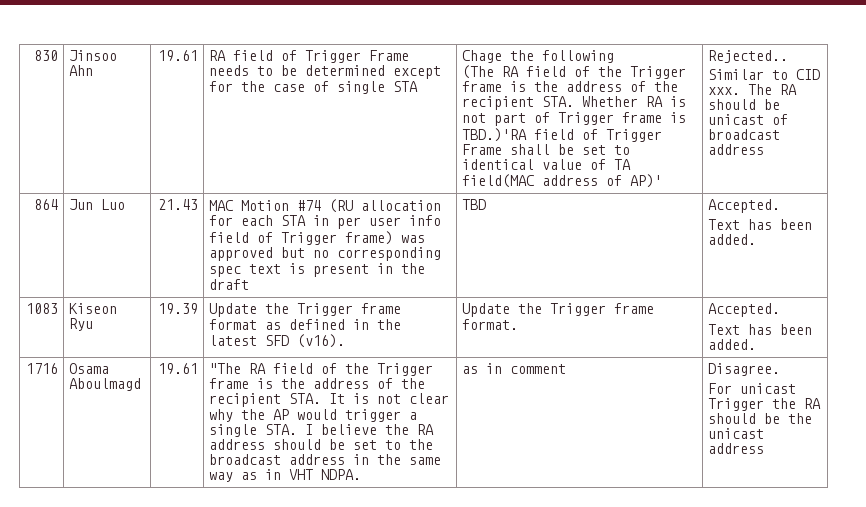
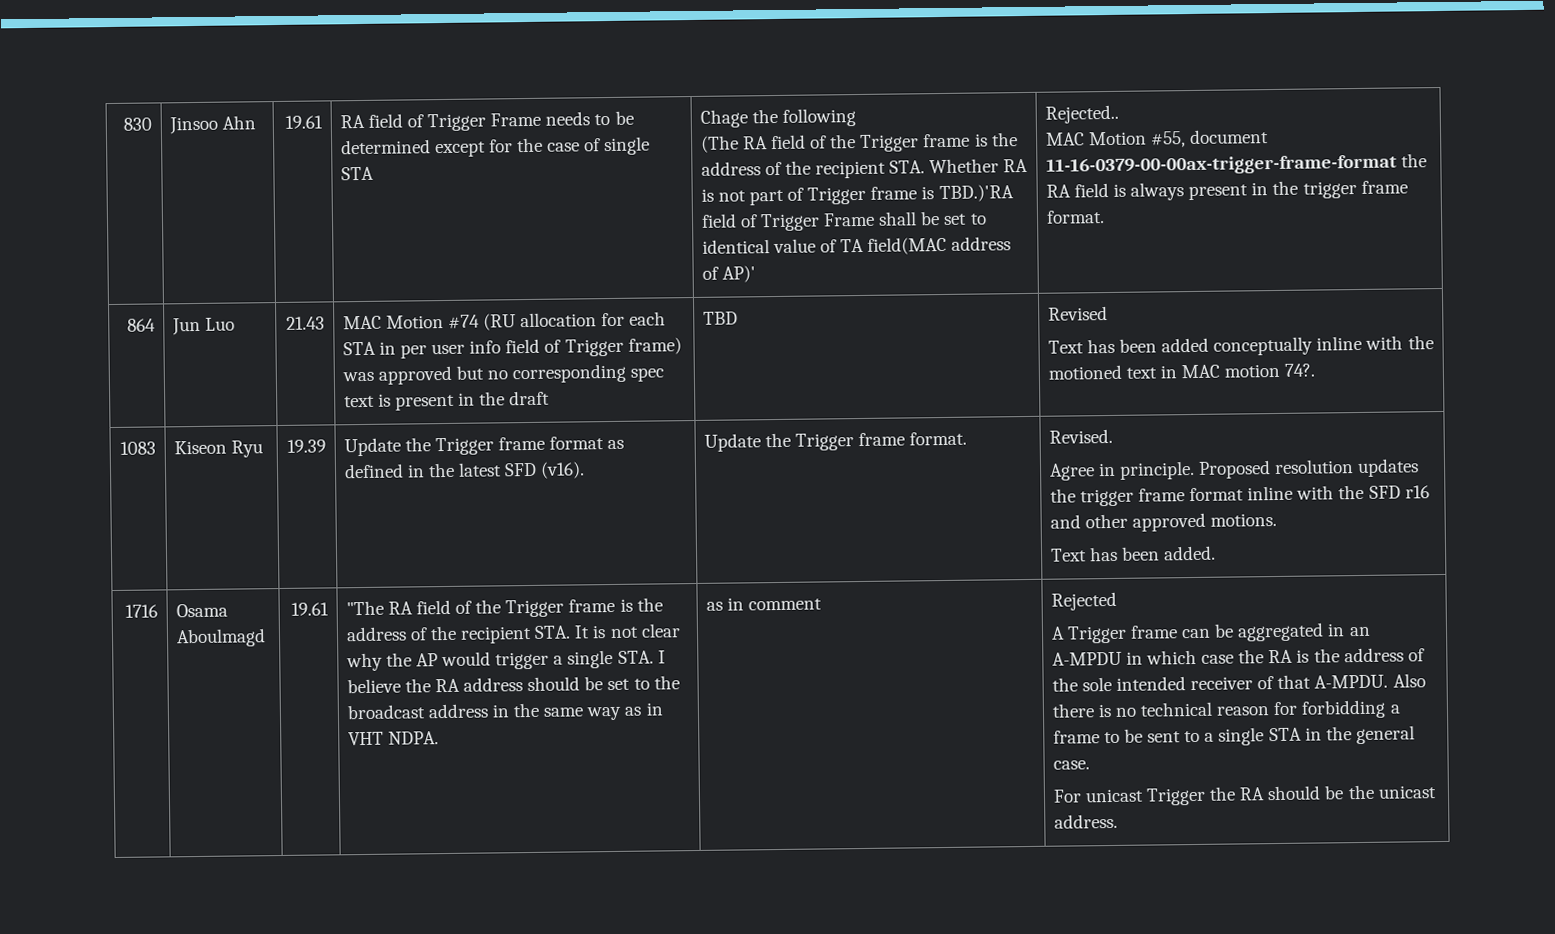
- Similar to CID xxx. The RA should be unicast of broadcast address
+ MAC Motion #55, document 11-16-0379-00-00ax-trigger-frame-format the RA field is always present in the trigger frame format.
- TBD | Accepted.
- Text has been added.
+ TBD | Revised
+ Text has been added conceptually inline with the motioned text in MAC motion 74?.
- Update the Trigger frame format. | Accepted.
+ Update the Trigger frame format. | Revised.
+ Agree in principle. Proposed resolution updates the trigger frame format inline with the SFD r16 and other approved motions.
- Disagree.
+ Rejected
+ A Trigger frame can be aggregated in an A-MPDU in which case the RA is the address of the sole intended receiver of that A-MPDU. Also there is no technical reason for forbidding a frame to be sent to a single STA in the general case.
- For unicast Trigger the RA should be the unicast address
+ For unicast Trigger the RA should be the unicast address.

